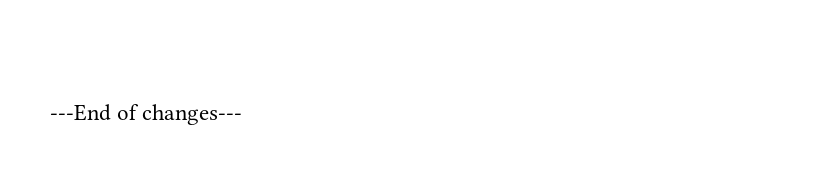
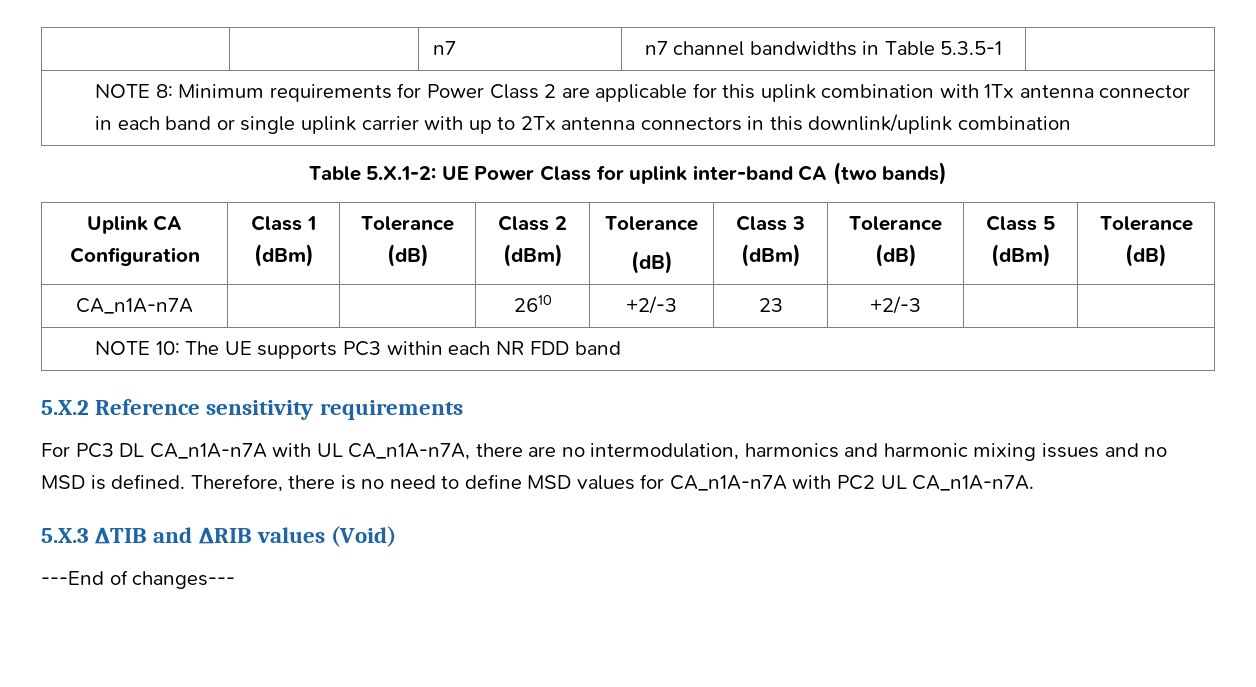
+ | | n7 | n7 channel bandwidths in Table 5.3.5-1 |
+ NOTE 8: Minimum requirements for Power Class 2 are applicable for this uplink combination with 1Tx antenna connector in each band or single uplink carrier with up to 2Tx antenna connectors in this downlink/uplink combination
+ Table 5.X.1-2: UE Power Class for uplink inter-band CA (two bands)
+ Uplink CA Configuration | Class 1 (dBm) | Tolerance (dB) | Class 2 (dBm) | Tolerance
+ (dB) | Class 3 (dBm) | Tolerance (dB) | Class 5 (dBm) | Tolerance (dB)
+ CA_n1A-n7A | | | 2610 | +2/-3 | 23 | +2/-3 | |
+ NOTE 10: The UE supports PC3 within each NR FDD band
+ 5.X.2 Reference sensitivity requirements
+ For PC3 DL CA_n1A-n7A with UL CA_n1A-n7A, there are no intermodulation, harmonics and harmonic mixing issues and no MSD is defined. Therefore, there is no need to define MSD values for CA_n1A-n7A with PC2 UL CA_n1A-n7A.
+ 5.X.3 ∆TIB and ∆RIB values (Void)

